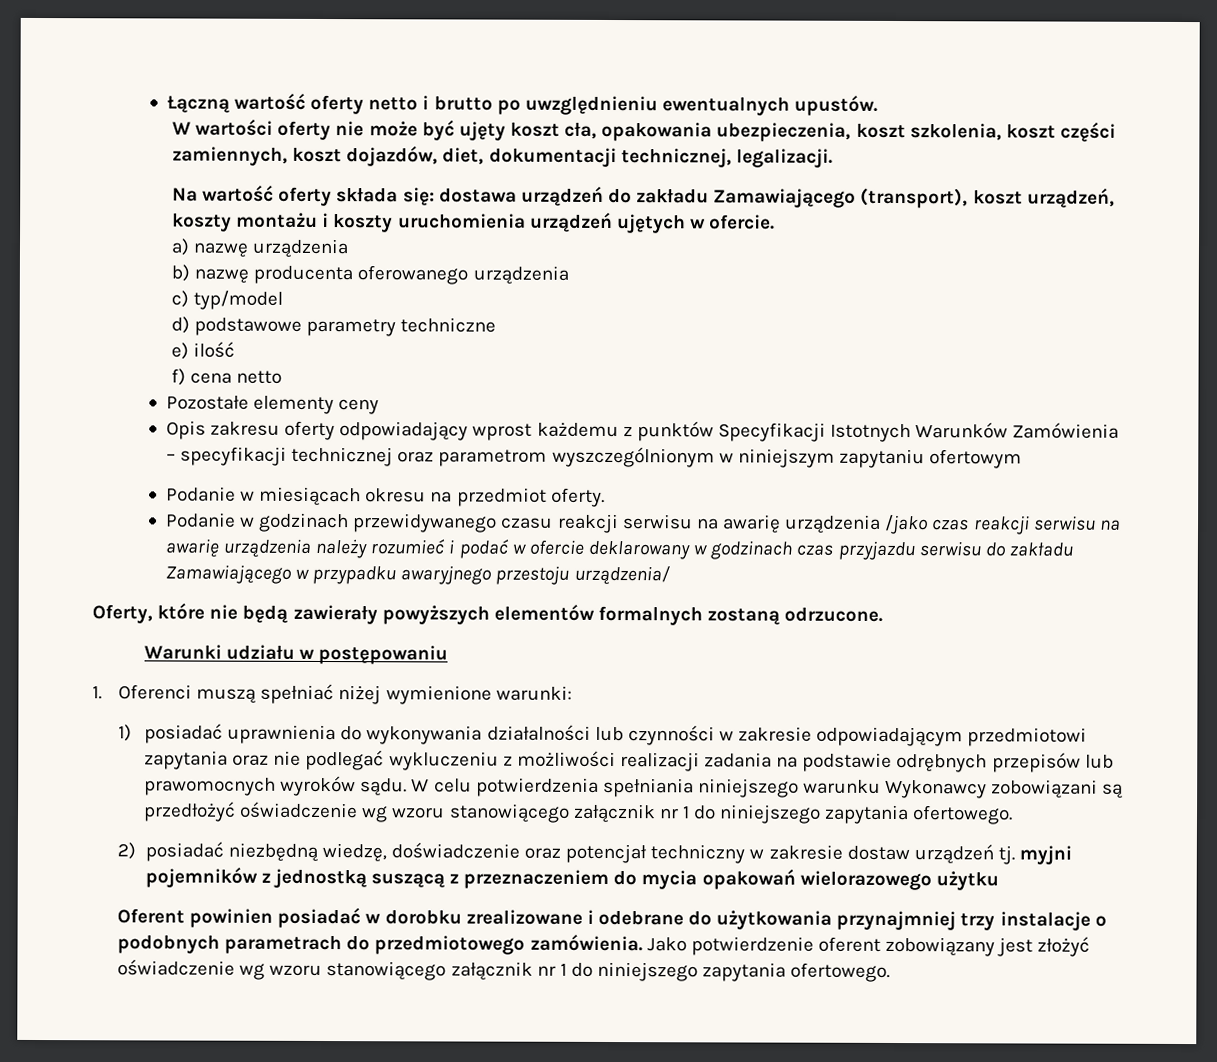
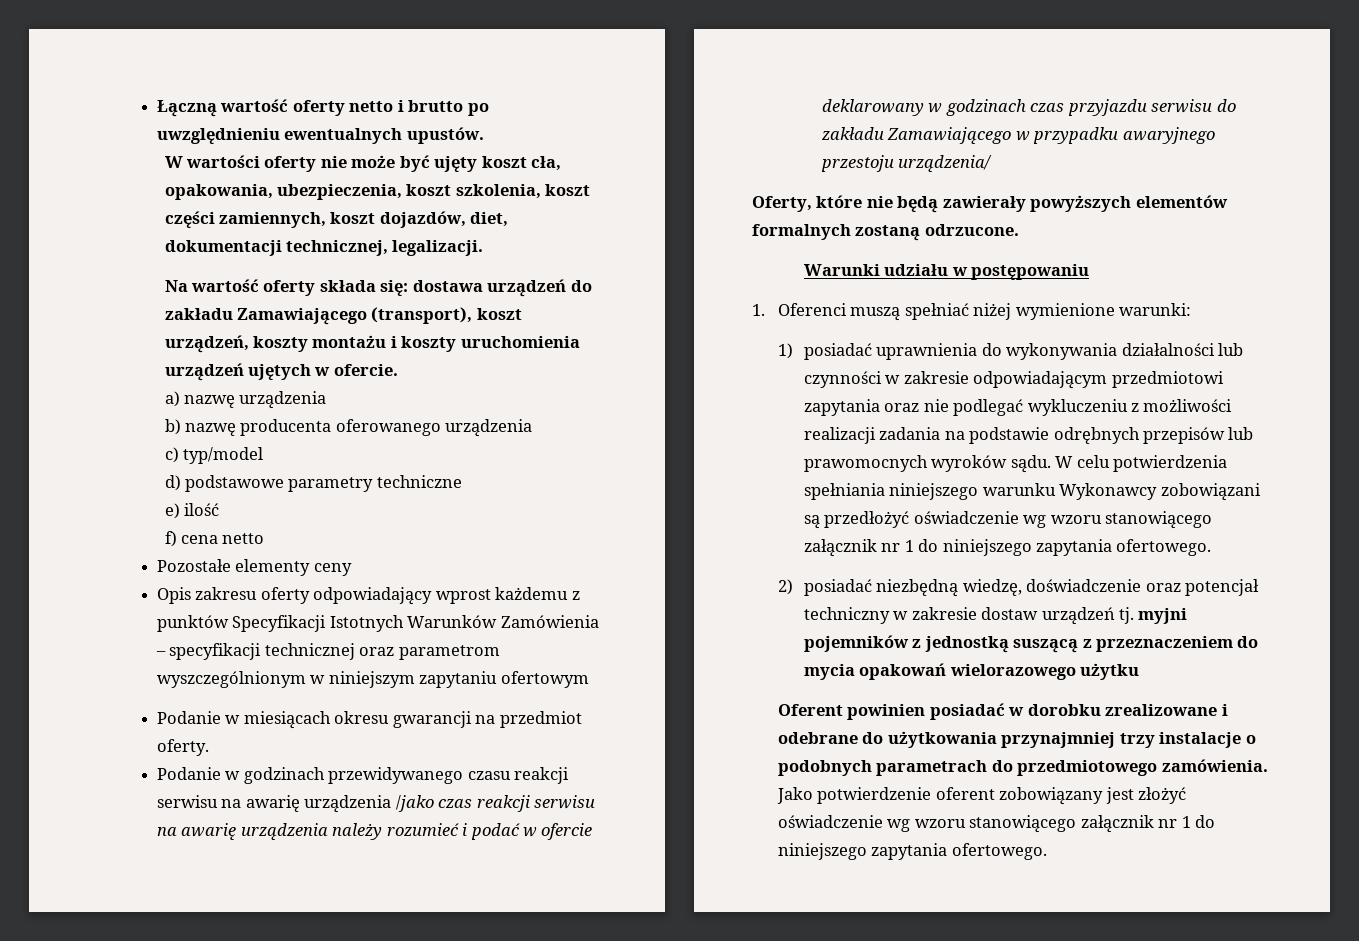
- W wartości oferty nie może być ujęty koszt cła, opakowania ubezpieczenia, koszt szkolenia, koszt części zamiennych, koszt dojazdów, diet, dokumentacji technicznej, legalizacji.
+ W wartości oferty nie może być ujęty koszt cła, opakowania, ubezpieczenia, koszt szkolenia, koszt części zamiennych, koszt dojazdów, diet, dokumentacji technicznej, legalizacji.
- Podanie w miesiącach okresu na przedmiot oferty.
+ Podanie w miesiącach okresu gwarancji na przedmiot oferty.

